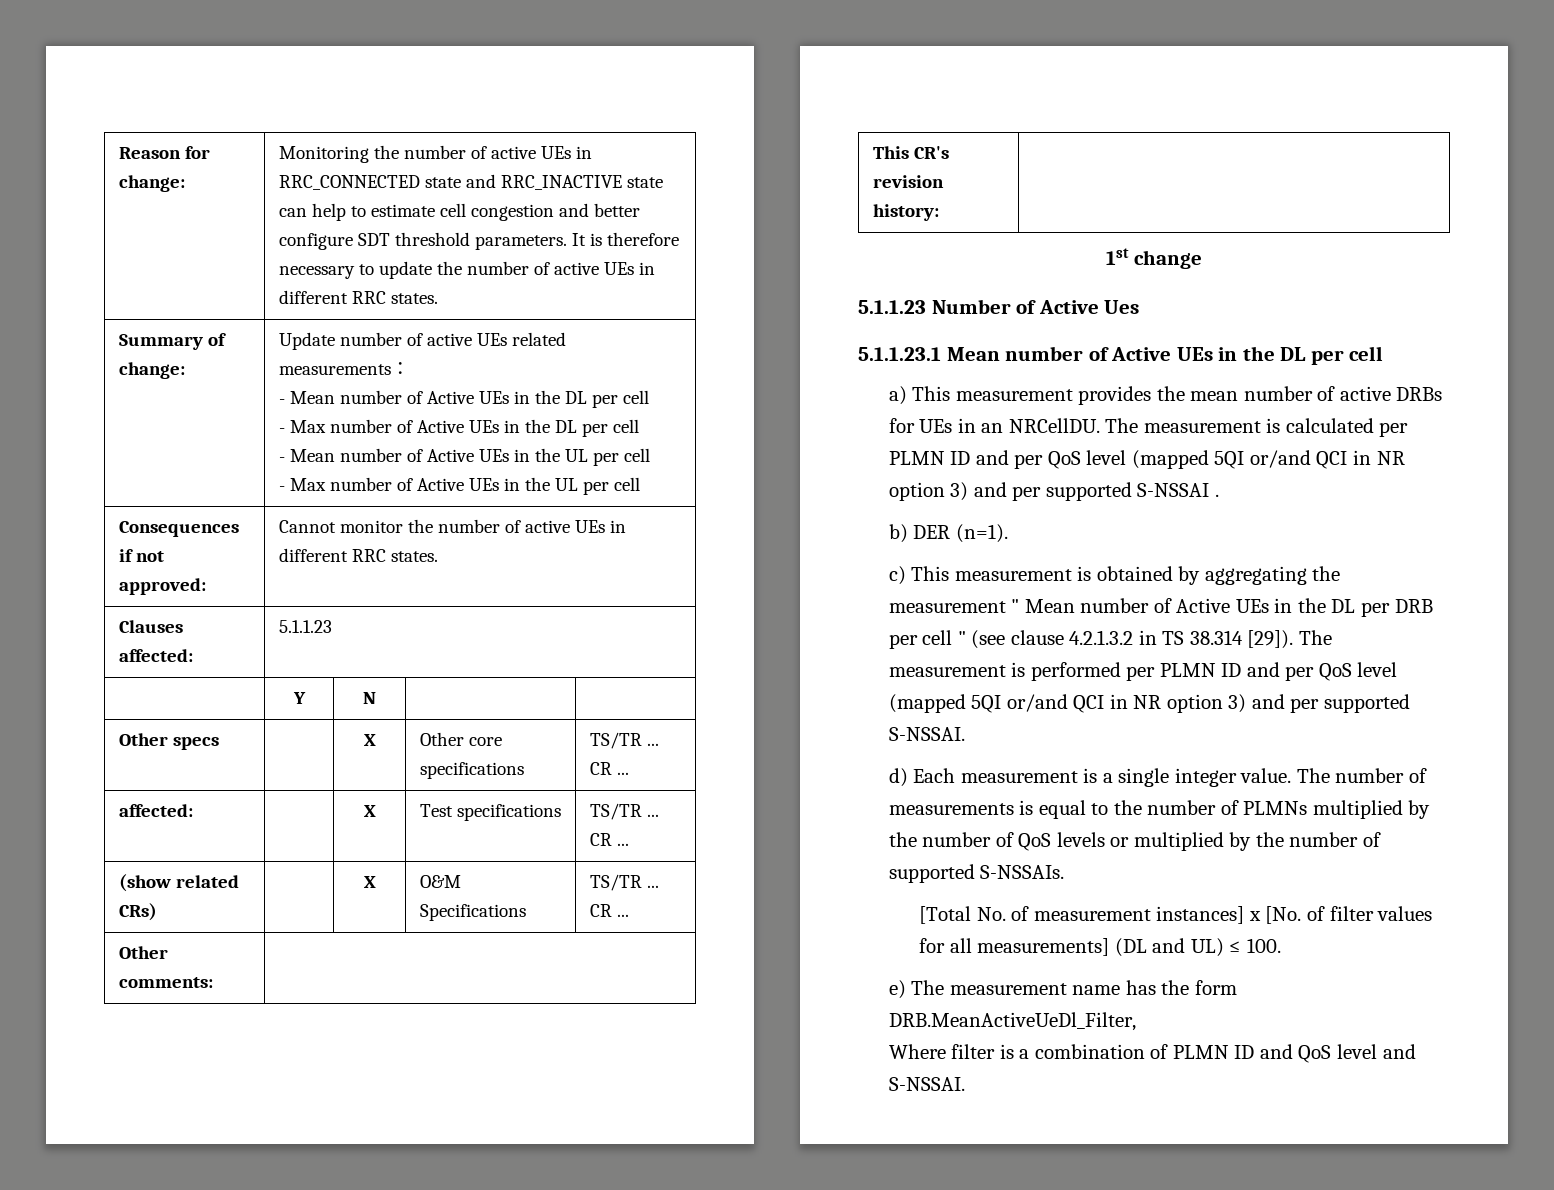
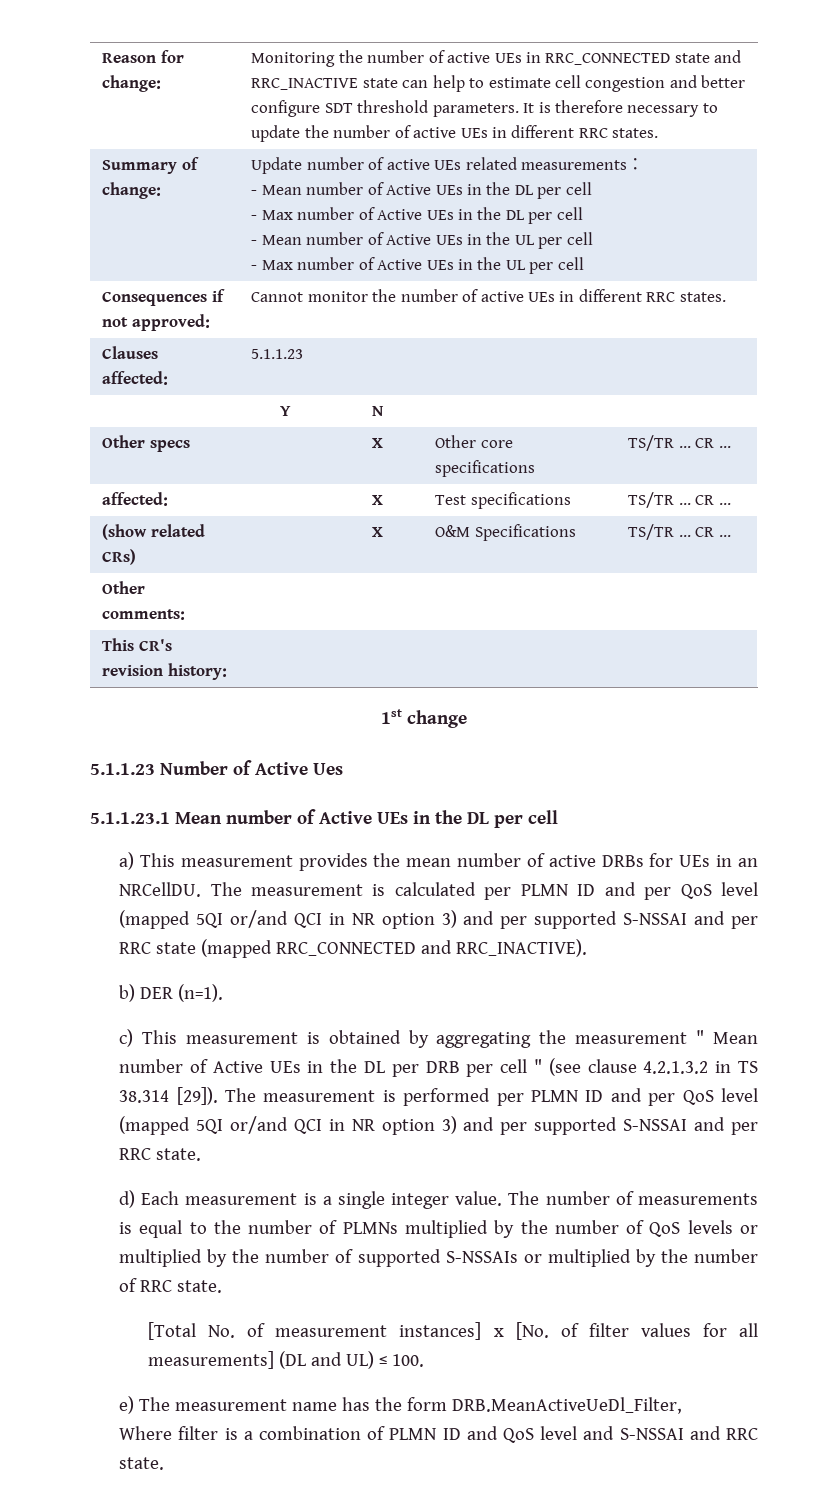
- The measurement is calculated per PLMN ID and per QoS level (mapped 5QI or/and QCI in NR option 3) and per supported S-NSSAI .
+ The measurement is calculated per PLMN ID and per QoS level (mapped 5QI or/and QCI in NR option 3) and per supported S-NSSAI and per RRC state (mapped RRC_CONNECTED and RRC_INACTIVE).
- The measurement is performed per PLMN ID and per QoS level (mapped 5QI or/and QCI in NR option 3) and per supported S-NSSAI.
+ The measurement is performed per PLMN ID and per QoS level (mapped 5QI or/and QCI in NR option 3) and per supported S-NSSAI and per RRC state.
- The number of measurements is equal to the number of PLMNs multiplied by the number of QoS levels or multiplied by the number of supported S-NSSAIs.
+ The number of measurements is equal to the number of PLMNs multiplied by the number of QoS levels or multiplied by the number of supported S-NSSAIs or multiplied by the number of RRC state.
- Where filter is a combination of PLMN ID and QoS level and S-NSSAI.
+ Where filter is a combination of PLMN ID and QoS level and S-NSSAI and RRC state.

